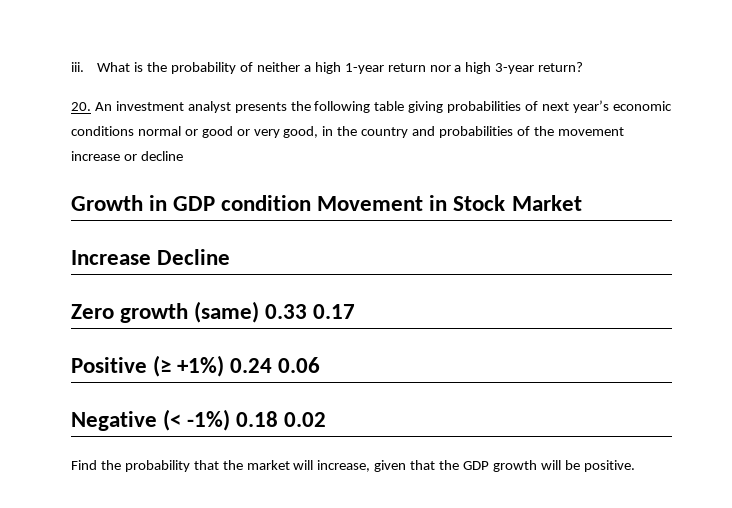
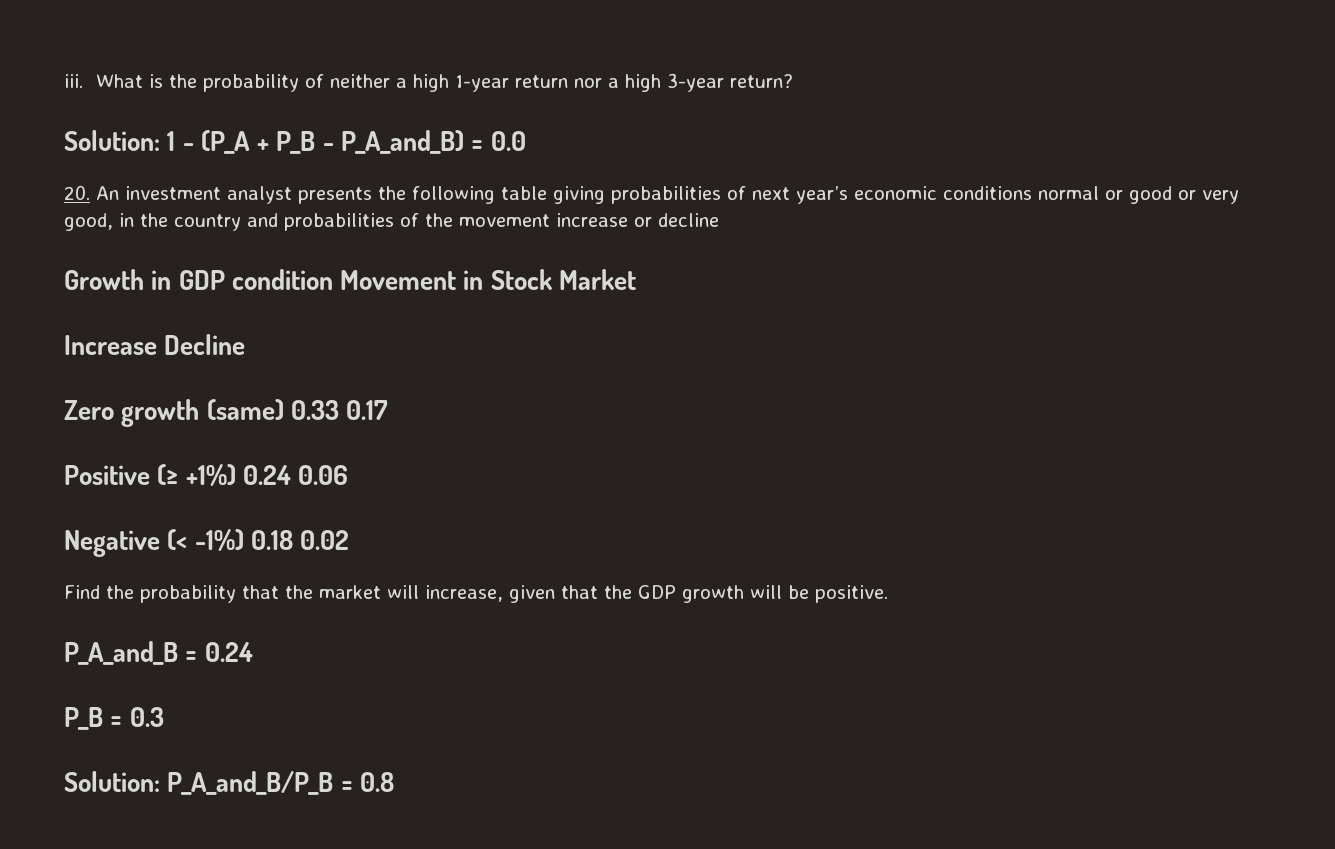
+ Solution: 1 - (P_A + P_B - P_A_and_B) = 0.0
+ P_A_and_B = 0.24
+ P_B = 0.3
+ Solution: P_A_and_B/P_B = 0.8

